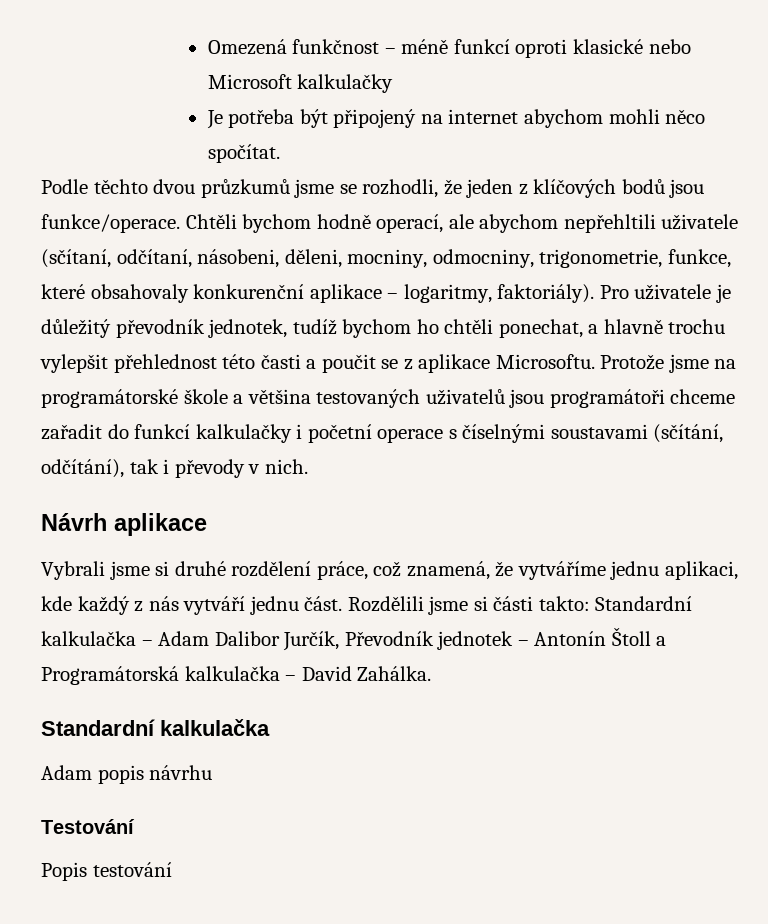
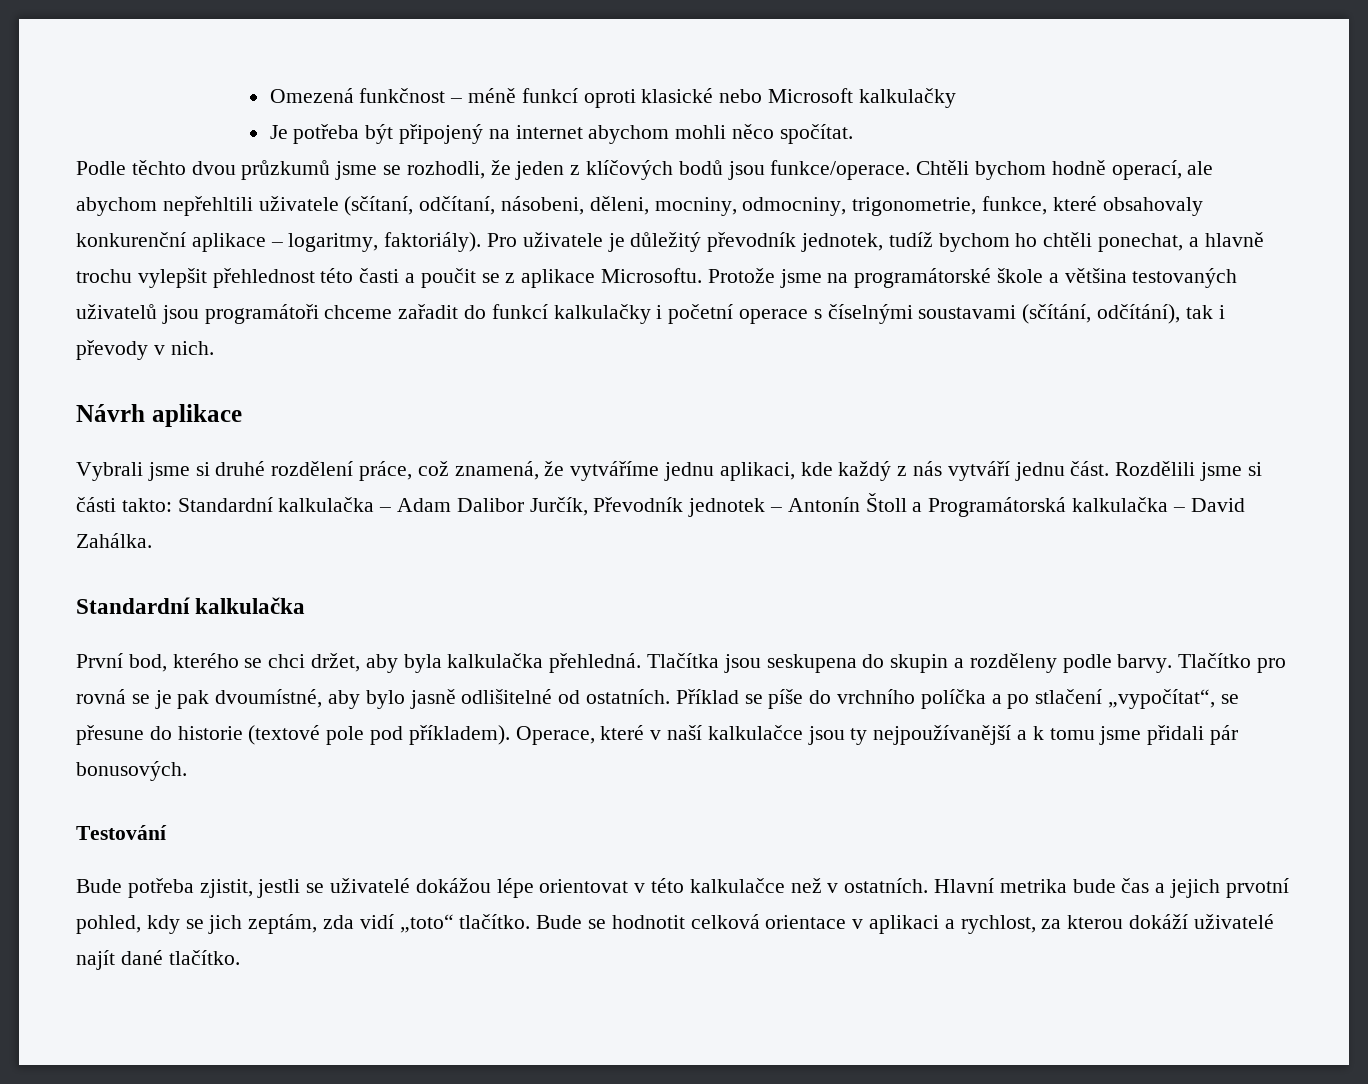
- Adam popis návrhu
+ První bod, kterého se chci držet, aby byla kalkulačka přehledná. Tlačítka jsou seskupena do skupin a rozděleny podle barvy. Tlačítko pro rovná se je pak dvoumístné, aby bylo jasně odlišitelné od ostatních. Příklad se píše do vrchního políčka a po stlačení „vypočítat“, se přesune do historie (textové pole pod příkladem). Operace, které v naší kalkulačce jsou ty nejpoužívanější a k tomu jsme přidali pár bonusových.
  Testování
- Popis testování
+ Bude potřeba zjistit, jestli se uživatelé dokážou lépe orientovat v této kalkulačce než v ostatních. Hlavní metrika bude čas a jejich prvotní pohled, kdy se jich zeptám, zda vidí „toto“ tlačítko. Bude se hodnotit celková orientace v aplikaci a rychlost, za kterou dokáží uživatelé najít dané tlačítko.

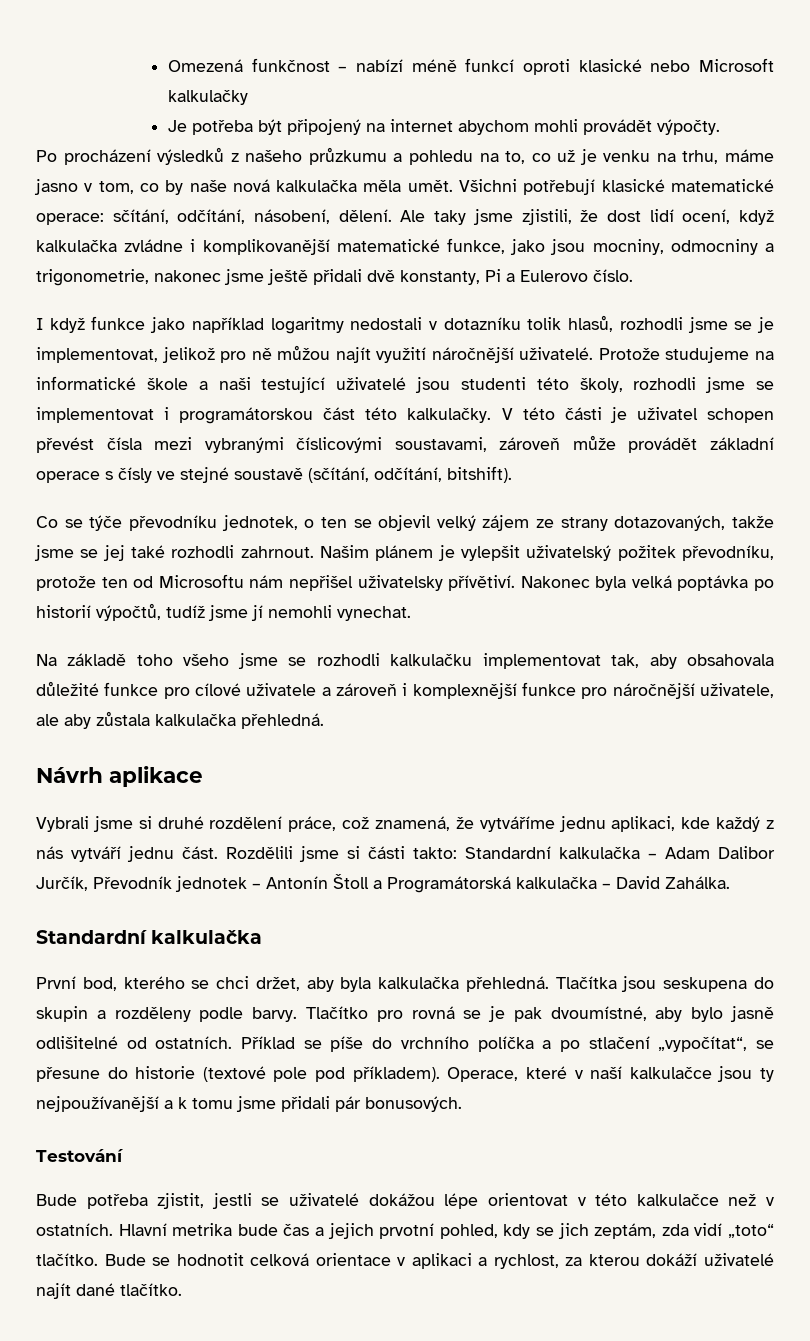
- Omezená funkčnost – méně funkcí oproti klasické nebo Microsoft kalkulačky
+ Omezená funkčnost – nabízí méně funkcí oproti klasické nebo Microsoft kalkulačky
- Je potřeba být připojený na internet abychom mohli něco spočítat.
- Podle těchto dvou průzkumů jsme se rozhodli, že jeden z klíčových bodů jsou funkce/operace. Chtěli bychom hodně operací, ale abychom nepřehltili uživatele (sčítaní, odčítaní, násobeni, děleni, mocniny, odmocniny, trigonometrie, funkce, které obsahovaly konkurenční aplikace – logaritmy, faktoriály). Pro uživatele je důležitý převodník jednotek, tudíž bychom ho chtěli ponechat, a hlavně trochu vylepšit přehlednost této časti a poučit se z aplikace Microsoftu. Protože jsme na programátorské škole a většina testovaných uživatelů jsou programátoři chceme zařadit do funkcí kalkulačky i početní operace s číselnými soustavami (sčítání, odčítání), tak i převody v nich.
+ Je potřeba být připojený na internet abychom mohli provádět výpočty.
+ Po procházení výsledků z našeho průzkumu a pohledu na to, co už je venku na trhu, máme jasno v tom, co by naše nová kalkulačka měla umět. Všichni potřebují klasické matematické operace: sčítání, odčítání, násobení, dělení. Ale taky jsme zjistili, že dost lidí ocení, když kalkulačka zvládne i komplikovanější matematické funkce, jako jsou mocniny, odmocniny a trigonometrie, nakonec jsme ještě přidali dvě konstanty, Pi a Eulerovo číslo.
+ I když funkce jako například logaritmy nedostali v dotazníku tolik hlasů, rozhodli jsme se je implementovat, jelikož pro ně můžou najít využití náročnější uživatelé. Protože studujeme na informatické škole a naši testující uživatelé jsou studenti této školy, rozhodli jsme se implementovat i programátorskou část této kalkulačky. V této části je uživatel schopen převést čísla mezi vybranými číslicovými soustavami, zároveň může provádět základní operace s čísly ve stejné soustavě (sčítání, odčítání, bitshift).
+ Co se týče převodníku jednotek, o ten se objevil velký zájem ze strany dotazovaných, takže jsme se jej také rozhodli zahrnout. Našim plánem je vylepšit uživatelský požitek převodníku, protože ten od Microsoftu nám nepřišel uživatelsky přívětiví. Nakonec byla velká poptávka po historií výpočtů, tudíž jsme jí nemohli vynechat.
+ Na základě toho všeho jsme se rozhodli kalkulačku implementovat tak, aby obsahovala důležité funkce pro cílové uživatele a zároveň i komplexnější funkce pro náročnější uživatele, ale aby zůstala kalkulačka přehledná.

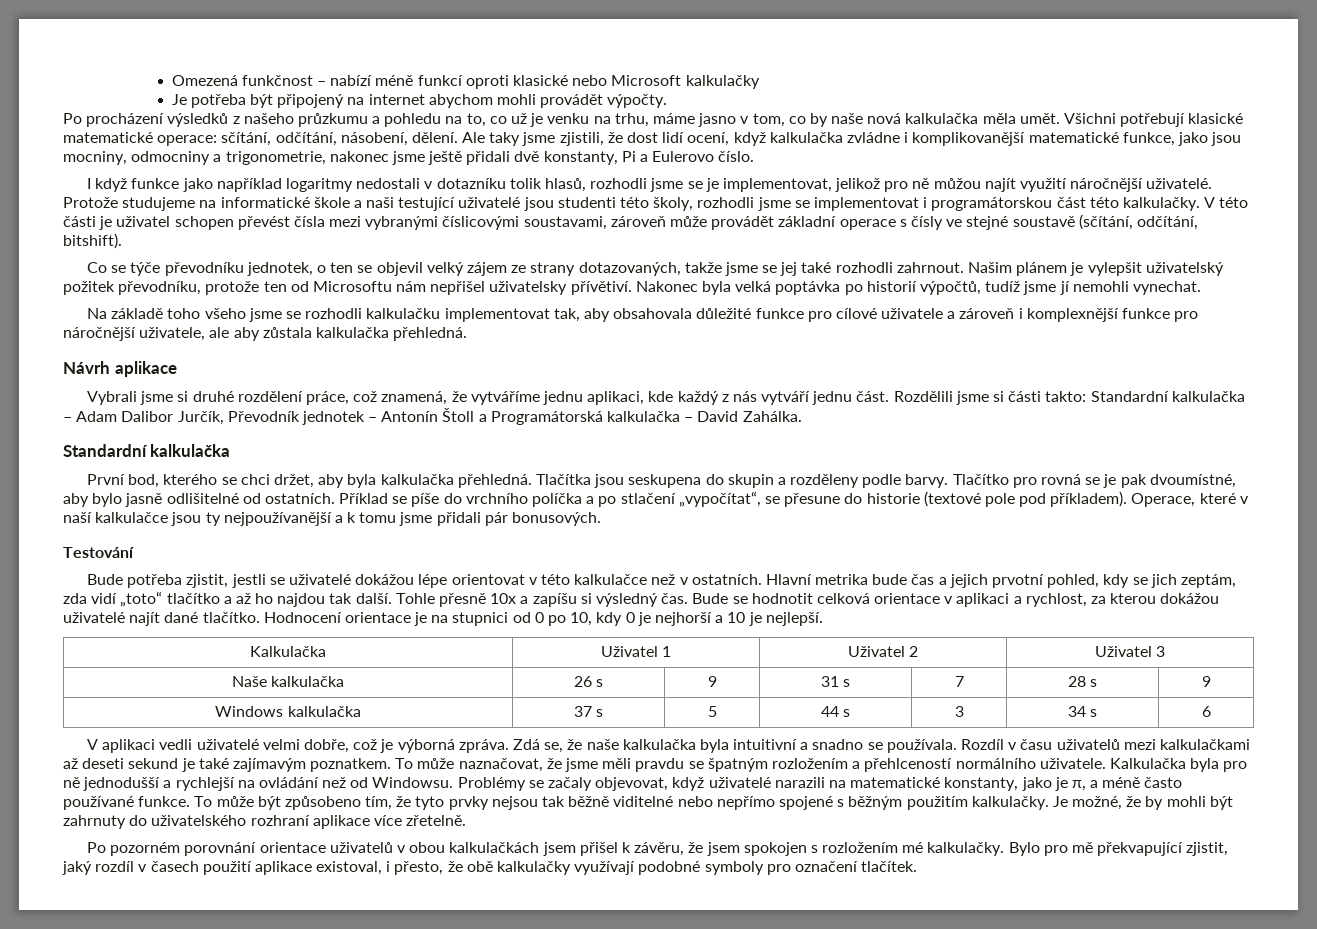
- Hlavní metrika bude čas a jejich prvotní pohled, kdy se jich zeptám, zda vidí „toto“ tlačítko.
+ Hlavní metrika bude čas a jejich prvotní pohled, kdy se jich zeptám, zda vidí „toto“ tlačítko a až ho najdou tak další. Tohle přesně 10x a zapíšu si výsledný čas.
- Bude se hodnotit celková orientace v aplikaci a rychlost, za kterou dokáží uživatelé najít dané tlačítko.
+ Bude se hodnotit celková orientace v aplikaci a rychlost, za kterou dokážou uživatelé najít dané tlačítko.
+ Hodnocení orientace je na stupnici od 0 po 10, kdy 0 je nejhorší a 10 je nejlepší.
+ Kalkulačka | Uživatel 1 | Uživatel 2 | Uživatel 3
+ Naše kalkulačka | 26 s | 9 | 31 s | 7 | 28 s | 9
+ Windows kalkulačka | 37 s | 5 | 44 s | 3 | 34 s | 6
+ V aplikaci vedli uživatelé velmi dobře, což je výborná zpráva. Zdá se, že naše kalkulačka byla intuitivní a snadno se používala. Rozdíl v času uživatelů mezi kalkulačkami až deseti sekund je také zajímavým poznatkem. To může naznačovat, že jsme měli pravdu se špatným rozložením a přehlceností normálního uživatele. Kalkulačka byla pro ně jednodušší a rychlejší na ovládání než od Windowsu. Problémy se začaly objevovat, když uživatelé narazili na matematické konstanty, jako je π, a méně často používané funkce. To může být způsobeno tím, že tyto prvky nejsou tak běžně viditelné nebo nepřímo spojené s běžným použitím kalkulačky. Je možné, že by mohli být zahrnuty do uživatelského rozhraní aplikace více zřetelně.
+ Po pozorném porovnání orientace uživatelů v obou kalkulačkách jsem přišel k závěru, že jsem spokojen s rozložením mé kalkulačky. Bylo pro mě překvapující zjistit, jaký rozdíl v časech použití aplikace existoval, i přesto, že obě kalkulačky využívají podobné symboly pro označení tlačítek.

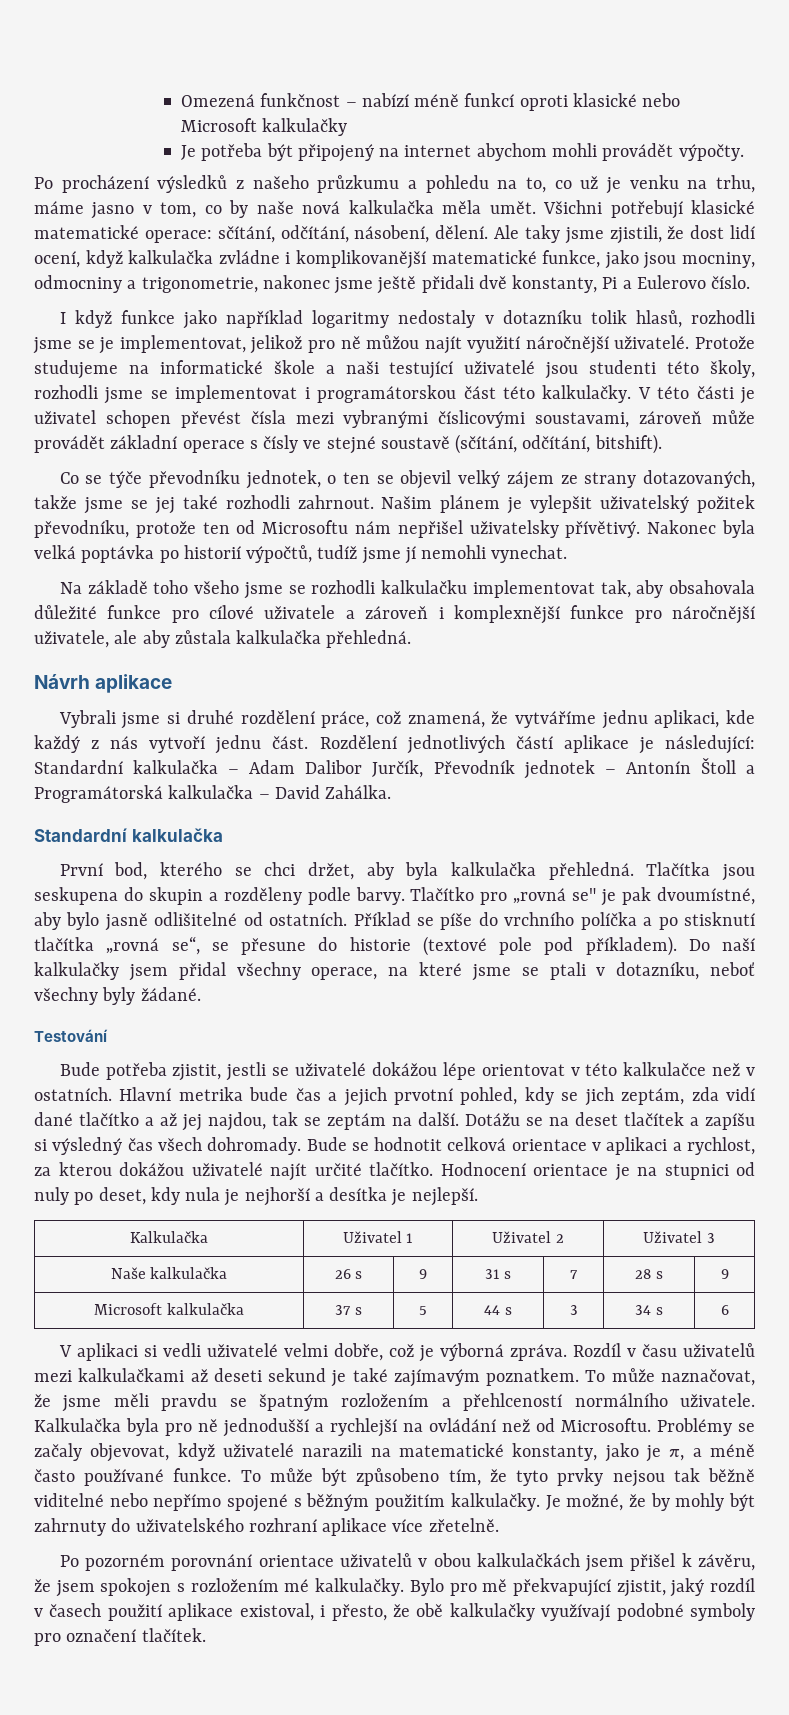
- I když funkce jako například logaritmy nedostali v dotazníku tolik hlasů, rozhodli jsme se je implementovat, jelikož pro ně můžou najít využití náročnější uživatelé.
+ I když funkce jako například logaritmy nedostaly v dotazníku tolik hlasů, rozhodli jsme se je implementovat, jelikož pro ně můžou najít využití náročnější uživatelé.
- Našim plánem je vylepšit uživatelský požitek převodníku, protože ten od Microsoftu nám nepřišel uživatelsky přívětiví.
+ Našim plánem je vylepšit uživatelský požitek převodníku, protože ten od Microsoftu nám nepřišel uživatelsky přívětivý.
- Vybrali jsme si druhé rozdělení práce, což znamená, že vytváříme jednu aplikaci, kde každý z nás vytváří jednu část.
+ Vybrali jsme si druhé rozdělení práce, což znamená, že vytváříme jednu aplikaci, kde každý z nás vytvoří jednu část.
- Rozdělili jsme si části takto: Standardní kalkulačka – Adam Dalibor Jurčík, Převodník jednotek – Antonín Štoll a Programátorská kalkulačka – David Zahálka.
+ Rozdělení jednotlivých částí aplikace je následující: Standardní kalkulačka – Adam Dalibor Jurčík, Převodník jednotek – Antonín Štoll a Programátorská kalkulačka – David Zahálka.
- Tlačítko pro rovná se je pak dvoumístné, aby bylo jasně odlišitelné od ostatních.
+ Tlačítko pro „rovná se" je pak dvoumístné, aby bylo jasně odlišitelné od ostatních.
- Příklad se píše do vrchního políčka a po stlačení „vypočítat“, se přesune do historie (textové pole pod příkladem).
+ Příklad se píše do vrchního políčka a po stisknutí tlačítka „rovná se“, se přesune do historie (textové pole pod příkladem).
- Operace, které v naší kalkulačce jsou ty nejpoužívanější a k tomu jsme přidali pár bonusových.
+ Do naší kalkulačky jsem přidal všechny operace, na které jsme se ptali v dotazníku, neboť všechny byly žádané.
- Hlavní metrika bude čas a jejich prvotní pohled, kdy se jich zeptám, zda vidí „toto“ tlačítko a až ho najdou tak další. Tohle přesně 10x a zapíšu si výsledný čas.
+ Hlavní metrika bude čas a jejich prvotní pohled, kdy se jich zeptám, zda vidí dané tlačítko a až jej najdou, tak se zeptám na další. Dotážu se na deset tlačítek a zapíšu si výsledný čas všech dohromady.
- Bude se hodnotit celková orientace v aplikaci a rychlost, za kterou dokážou uživatelé najít dané tlačítko.
+ Bude se hodnotit celková orientace v aplikaci a rychlost, za kterou dokážou uživatelé najít určité tlačítko.
- Hodnocení orientace je na stupnici od 0 po 10, kdy 0 je nejhorší a 10 je nejlepší.
+ Hodnocení orientace je na stupnici od nuly po deset, kdy nula je nejhorší a desítka je nejlepší.
- Windows kalkulačka | 37 s | 5 | 44 s | 3 | 34 s | 6
+ Microsoft kalkulačka | 37 s | 5 | 44 s | 3 | 34 s | 6
- V aplikaci vedli uživatelé velmi dobře, což je výborná zpráva.
+ V aplikaci si vedli uživatelé velmi dobře, což je výborná zpráva.
- Zdá se, že naše kalkulačka byla intuitivní a snadno se používala.
- Kalkulačka byla pro ně jednodušší a rychlejší na ovládání než od Windowsu.
+ Kalkulačka byla pro ně jednodušší a rychlejší na ovládání než od Microsoftu.
- Je možné, že by mohli být zahrnuty do uživatelského rozhraní aplikace více zřetelně.
+ Je možné, že by mohly být zahrnuty do uživatelského rozhraní aplikace více zřetelně.

